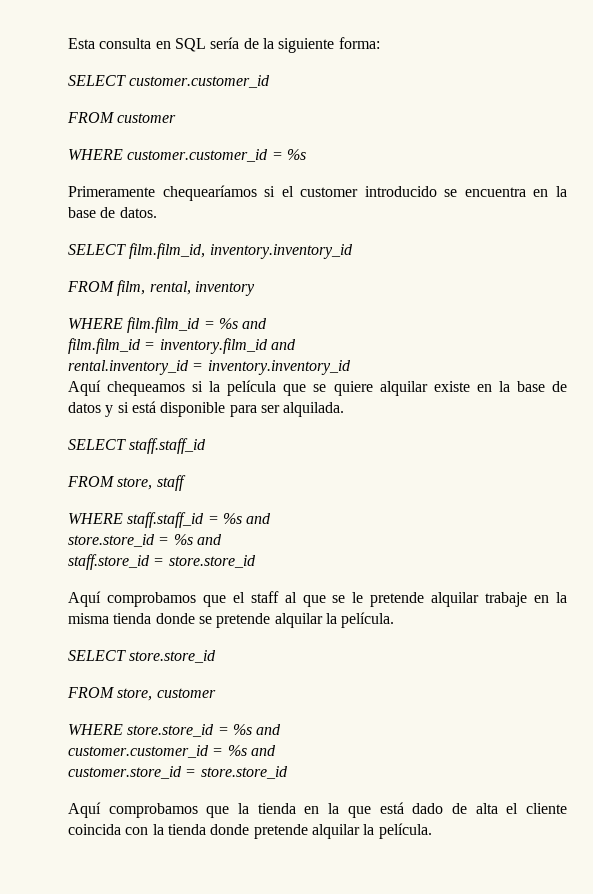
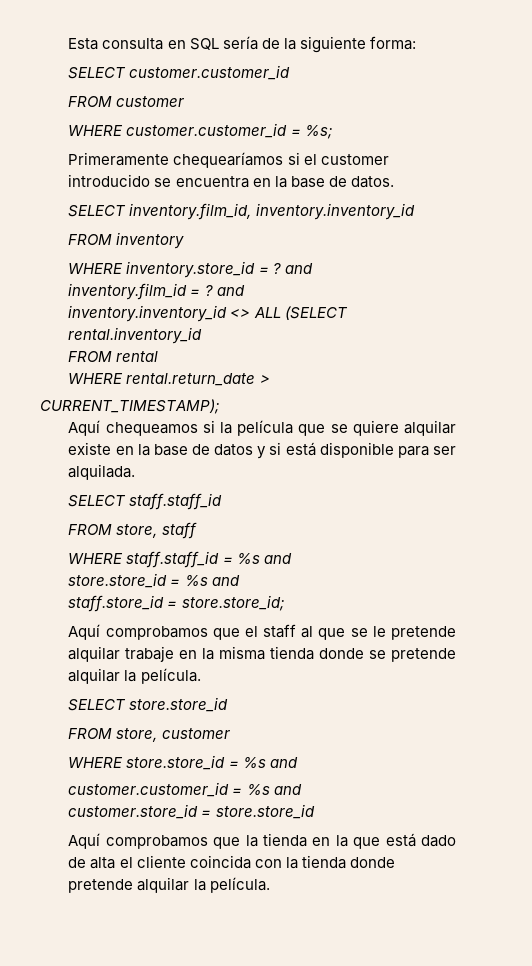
- WHERE customer.customer_id = %s
+ WHERE customer.customer_id = %s;
- SELECT film.film_id, inventory.inventory_id
+ SELECT inventory.film_id, inventory.inventory_id
- FROM film, rental, inventory
+ FROM inventory
- WHERE film.film_id = %s and
- film.film_id = inventory.film_id and
- rental.inventory_id = inventory.inventory_id
+ WHERE inventory.store_id = ? and
+ inventory.film_id = ? and
+ inventory.inventory_id <> ALL (SELECT rental.inventory_id
+ FROM rental
+ WHERE rental.return_date >
+ CURRENT_TIMESTAMP);
- staff.store_id = store.store_id
+ staff.store_id = store.store_id;

